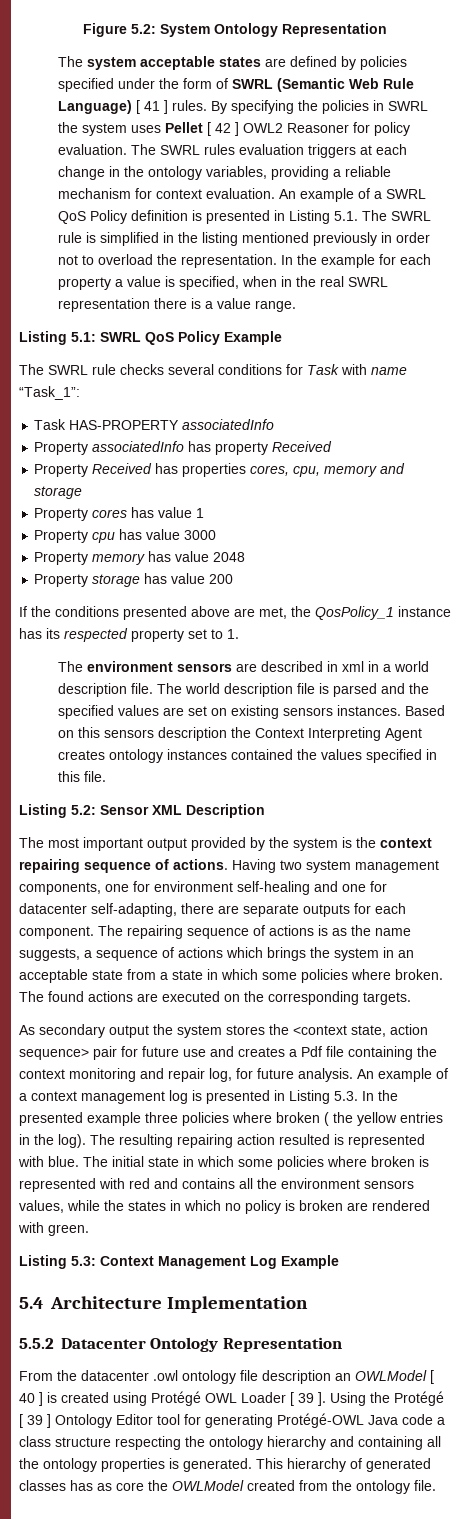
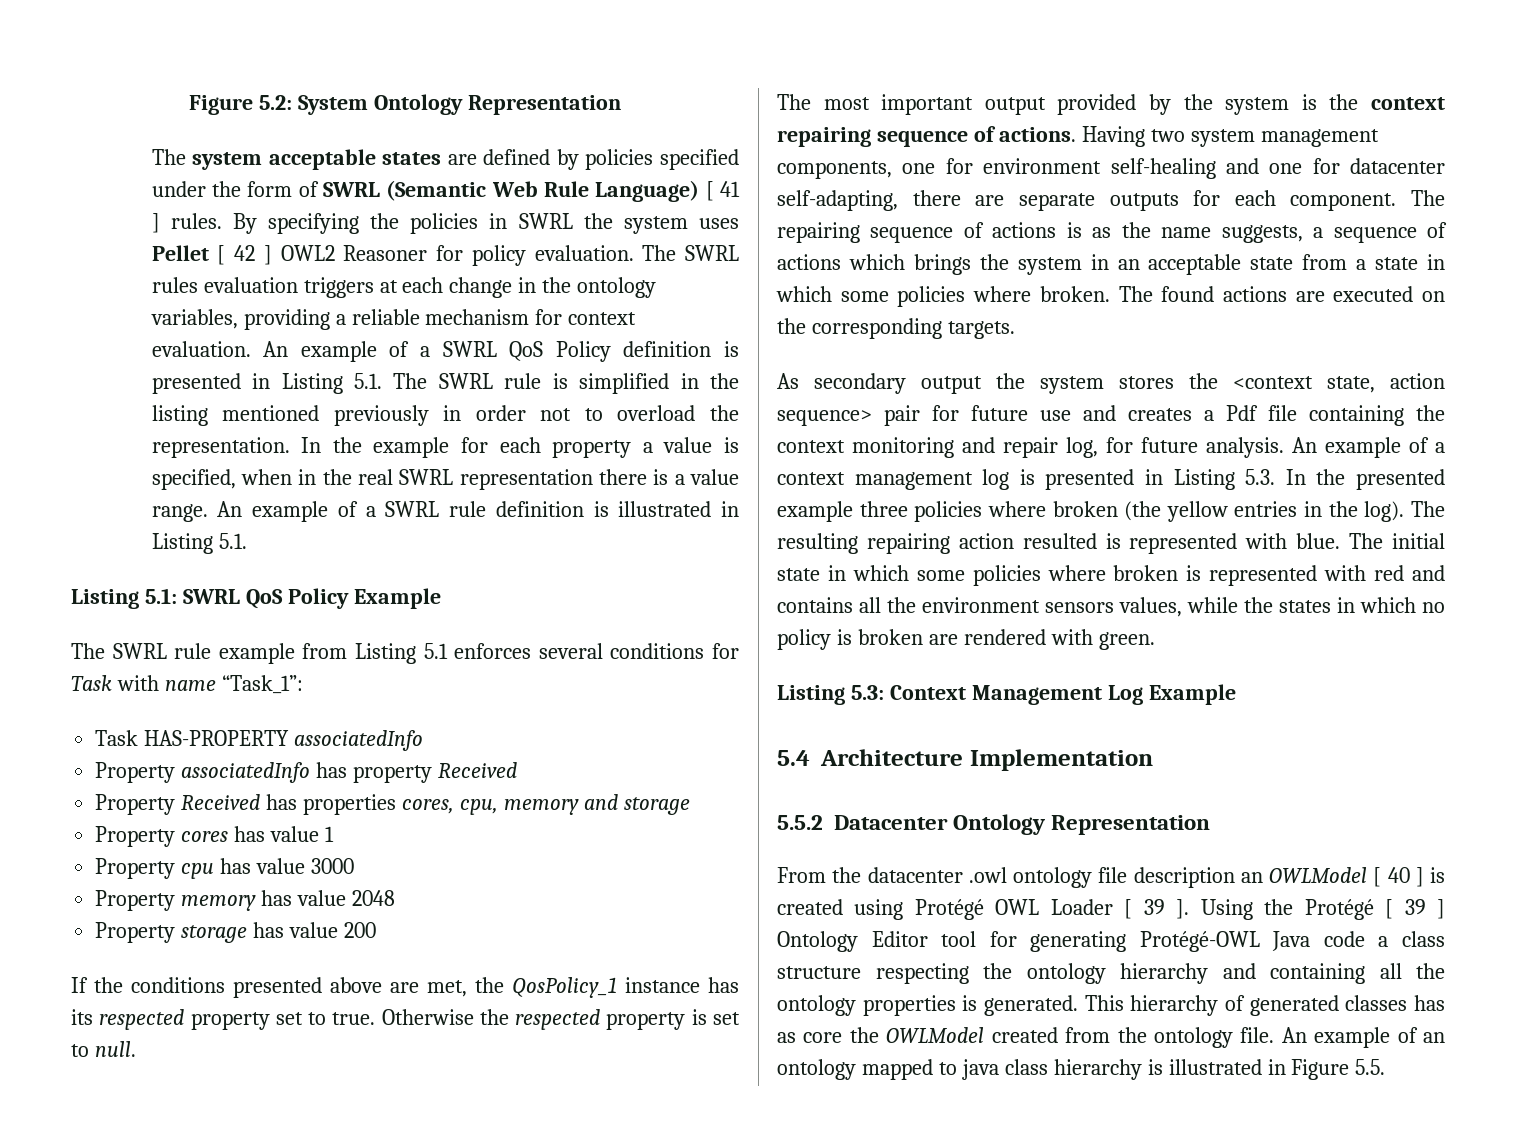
+ An example of a SWRL rule definition is illustrated in Listing 5.1.
- The SWRL rule checks several conditions for Task with name “Task_1”:
+ The SWRL rule example from Listing 5.1 enforces several conditions for Task with name “Task_1”:
- If the conditions presented above are met, the QosPolicy_1 instance has its respected property set to 1.
- The environment sensors are described in xml in a world description file. The world description file is parsed and the specified values are set on existing sensors instances. Based on this sensors description the Context Interpreting Agent creates ontology instances contained the values specified in this file.
- Listing 5.2: Sensor XML Description
+ If the conditions presented above are met, the QosPolicy_1 instance has its respected property set to true. Otherwise the respected property is set to null.
- An example of a context management log is presented in Listing 5.3. In the presented example three policies where broken ( the yellow entries in the log).
+ An example of a context management log is presented in Listing 5.3. In the presented example three policies where broken (the yellow entries in the log).
+ An example of an ontology mapped to java class hierarchy is illustrated in Figure 5.5.

